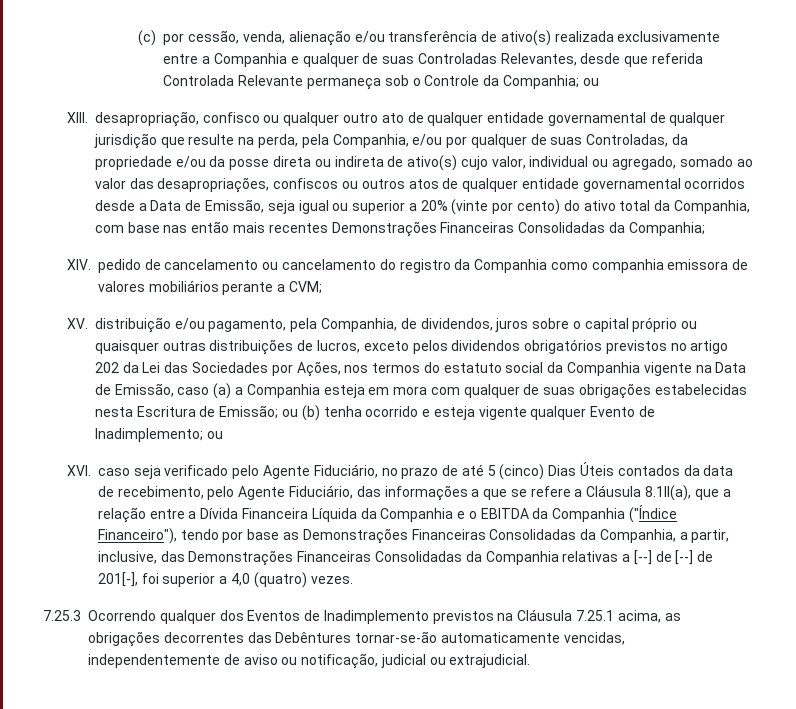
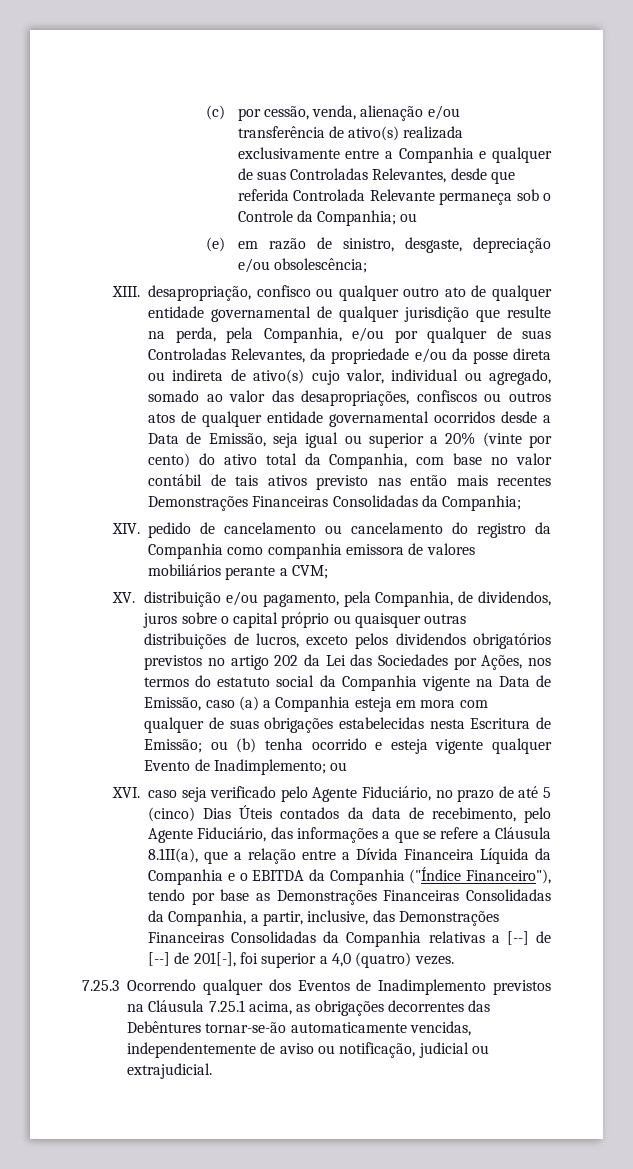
+ (e) em razão de sinistro, desgaste, depreciação e/ou obsolescência;
- XIII. desapropriação, confisco ou qualquer outro ato de qualquer entidade governamental de qualquer jurisdição que resulte na perda, pela Companhia, e/ou por qualquer de suas Controladas, da propriedade e/ou da posse direta ou indireta de ativo(s) cujo valor, individual ou agregado, somado ao valor das desapropriações, confiscos ou outros atos de qualquer entidade governamental ocorridos desde a Data de Emissão, seja igual ou superior a 20% (vinte por cento) do ativo total da Companhia, com base nas então mais recentes Demonstrações Financeiras Consolidadas da Companhia;
+ XIII. desapropriação, confisco ou qualquer outro ato de qualquer entidade governamental de qualquer jurisdição que resulte na perda, pela Companhia, e/ou por qualquer de suas Controladas Relevantes, da propriedade e/ou da posse direta ou indireta de ativo(s) cujo valor, individual ou agregado, somado ao valor das desapropriações, confiscos ou outros atos de qualquer entidade governamental ocorridos desde a Data de Emissão, seja igual ou superior a 20% (vinte por cento) do ativo total da Companhia, com base no valor contábil de tais ativos previsto nas então mais recentes Demonstrações Financeiras Consolidadas da Companhia;

